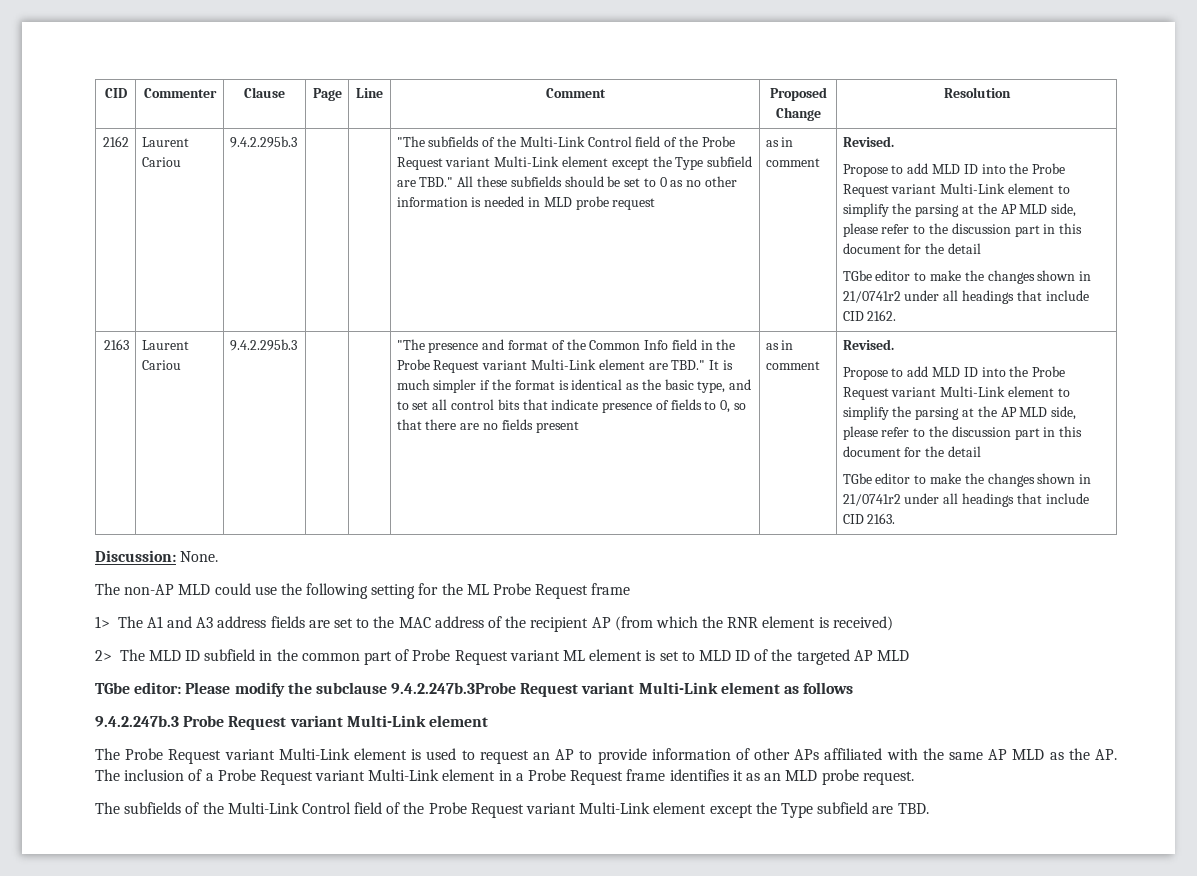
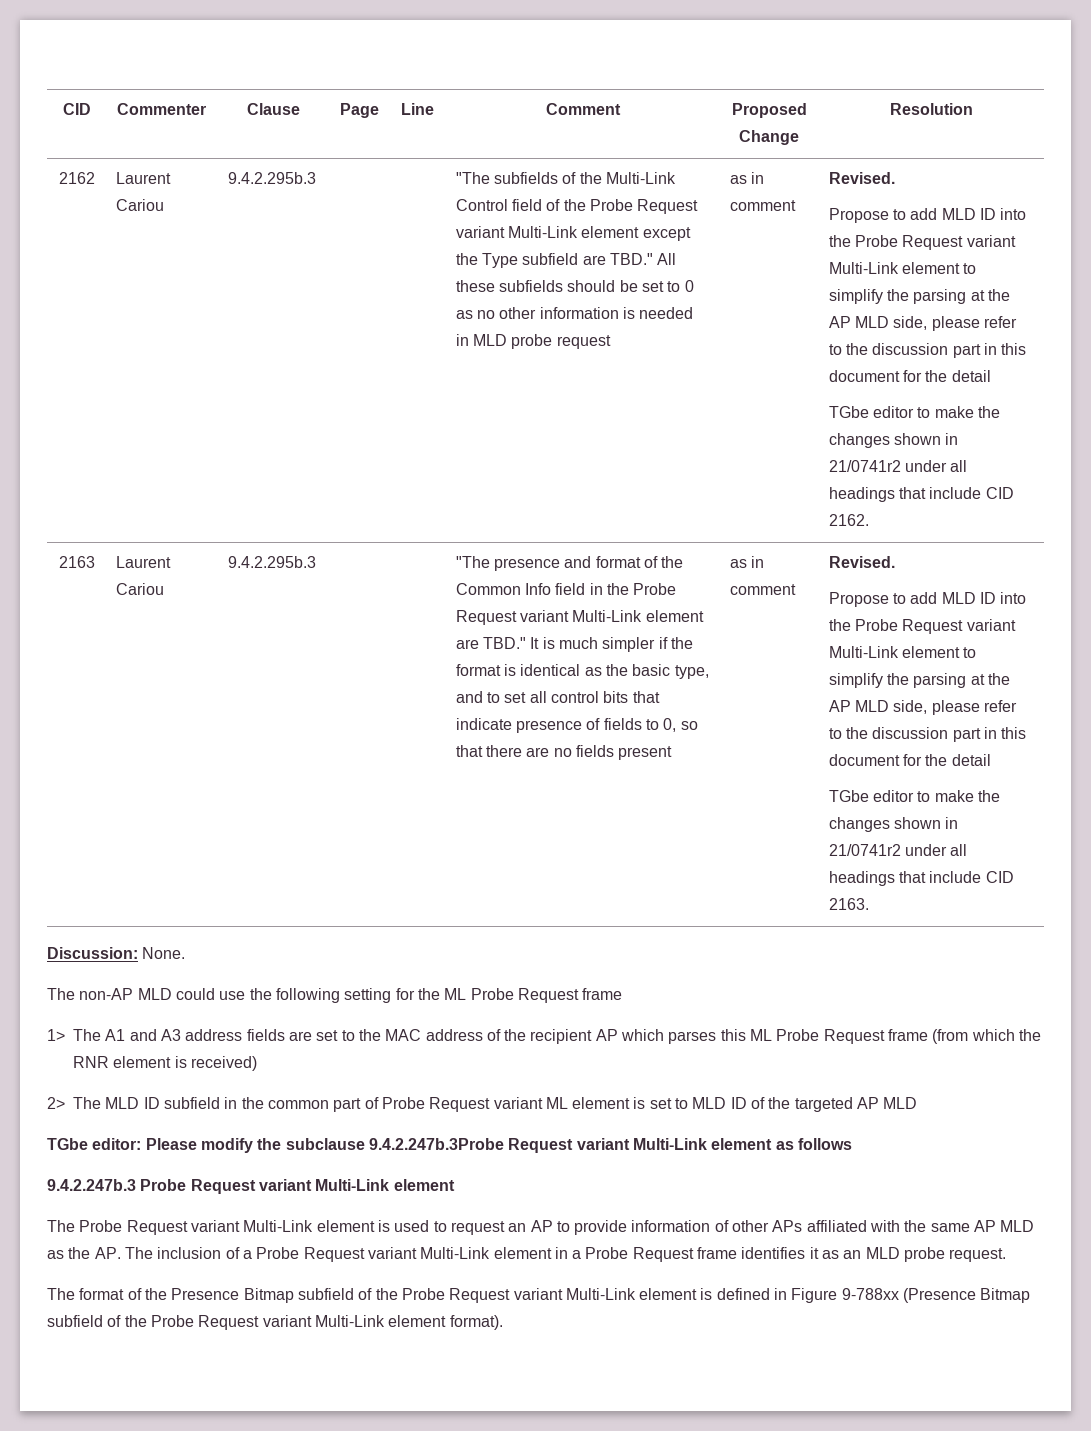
- 1> The A1 and A3 address fields are set to the MAC address of the recipient AP (from which the RNR element is received)
+ 1> The A1 and A3 address fields are set to the MAC address of the recipient AP which parses this ML Probe Request frame (from which the RNR element is received)
- The subfields of the Multi-Link Control field of the Probe Request variant Multi-Link element except the Type subfield are TBD.
+ The format of the Presence Bitmap subfield of the Probe Request variant Multi-Link element is defined in Figure 9-788xx (Presence Bitmap subfield of the Probe Request variant Multi-Link element format).

